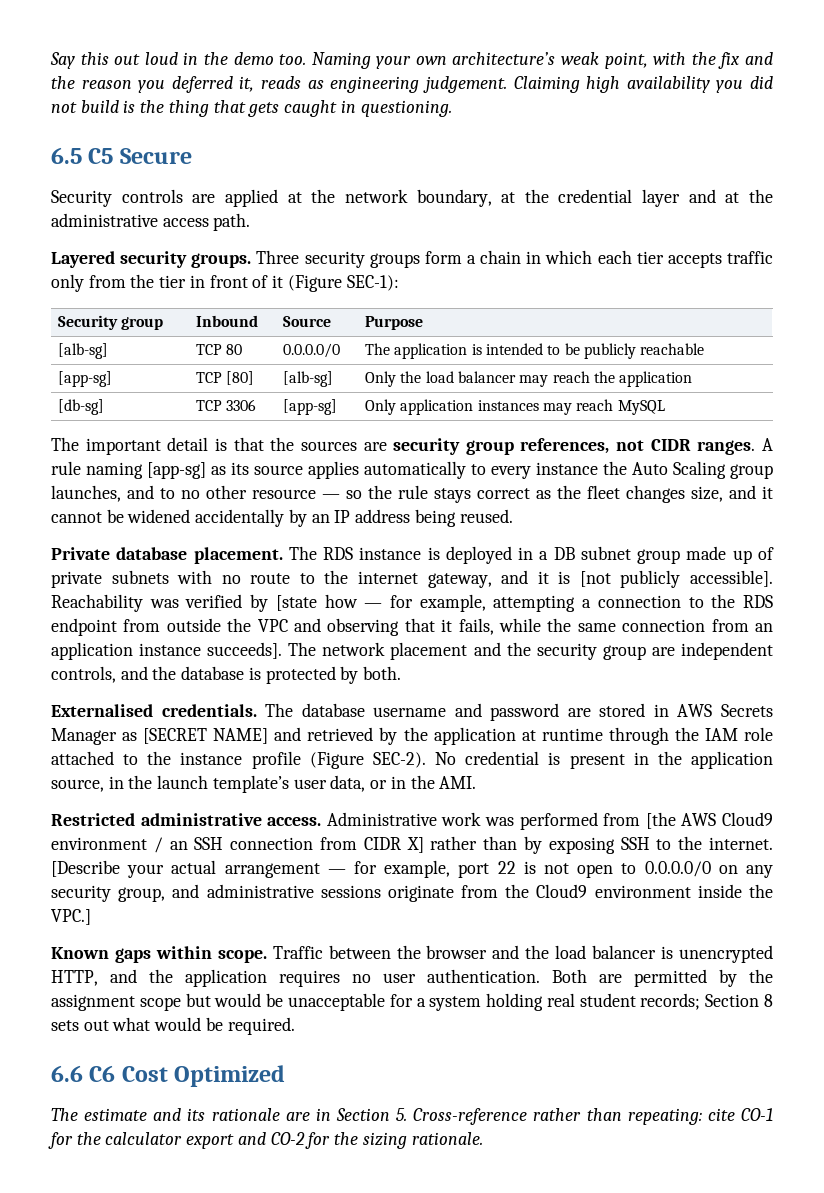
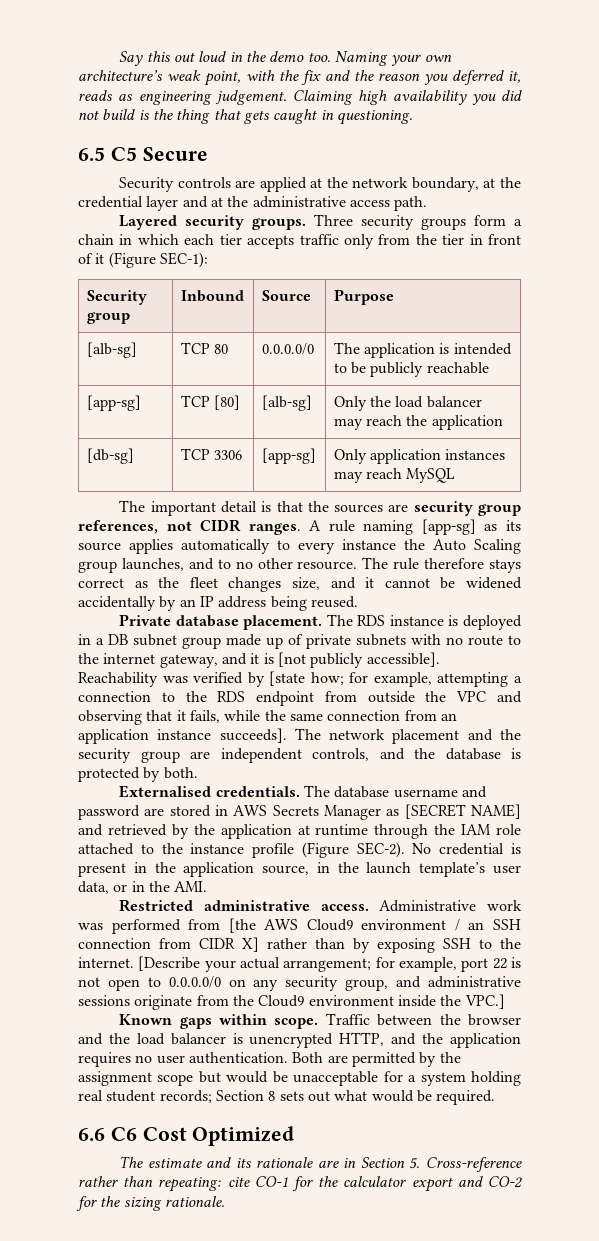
- A rule naming [app-sg] as its source applies automatically to every instance the Auto Scaling group launches, and to no other resource — so the rule stays correct as the fleet changes size, and it cannot be widened accidentally by an IP address being reused.
+ A rule naming [app-sg] as its source applies automatically to every instance the Auto Scaling group launches, and to no other resource. The rule therefore stays correct as the fleet changes size, and it cannot be widened accidentally by an IP address being reused.
- Reachability was verified by [state how — for example, attempting a connection to the RDS endpoint from outside the VPC and observing that it fails, while the same connection from an application instance succeeds].
+ Reachability was verified by [state how; for example, attempting a connection to the RDS endpoint from outside the VPC and observing that it fails, while the same connection from an application instance succeeds].
- [Describe your actual arrangement — for example, port 22 is not open to 0.0.0.0/0 on any security group, and administrative sessions originate from the Cloud9 environment inside the VPC.]
+ [Describe your actual arrangement; for example, port 22 is not open to 0.0.0.0/0 on any security group, and administrative sessions originate from the Cloud9 environment inside the VPC.]

